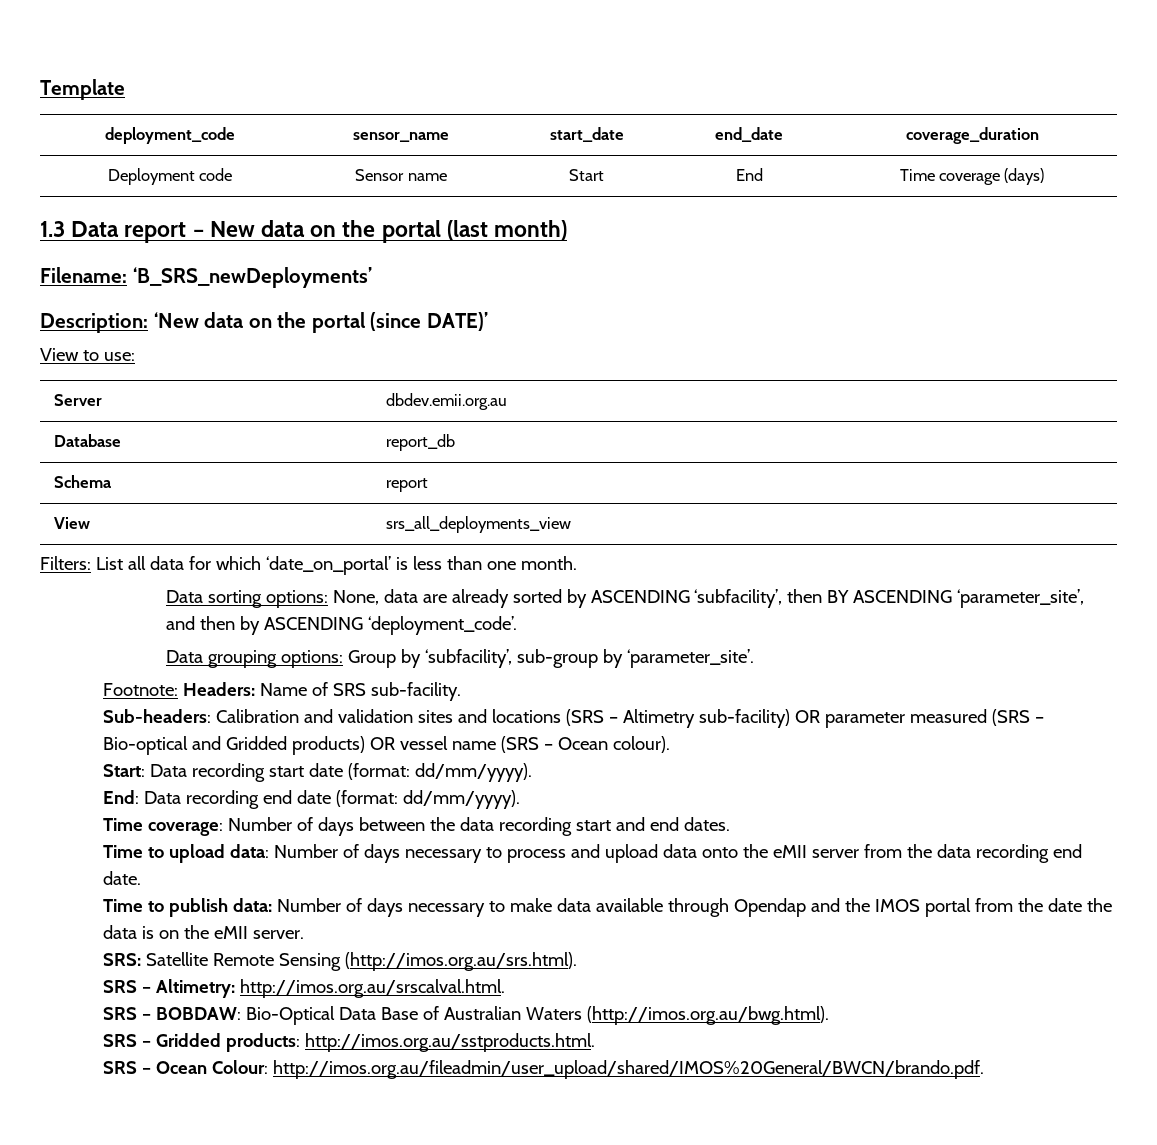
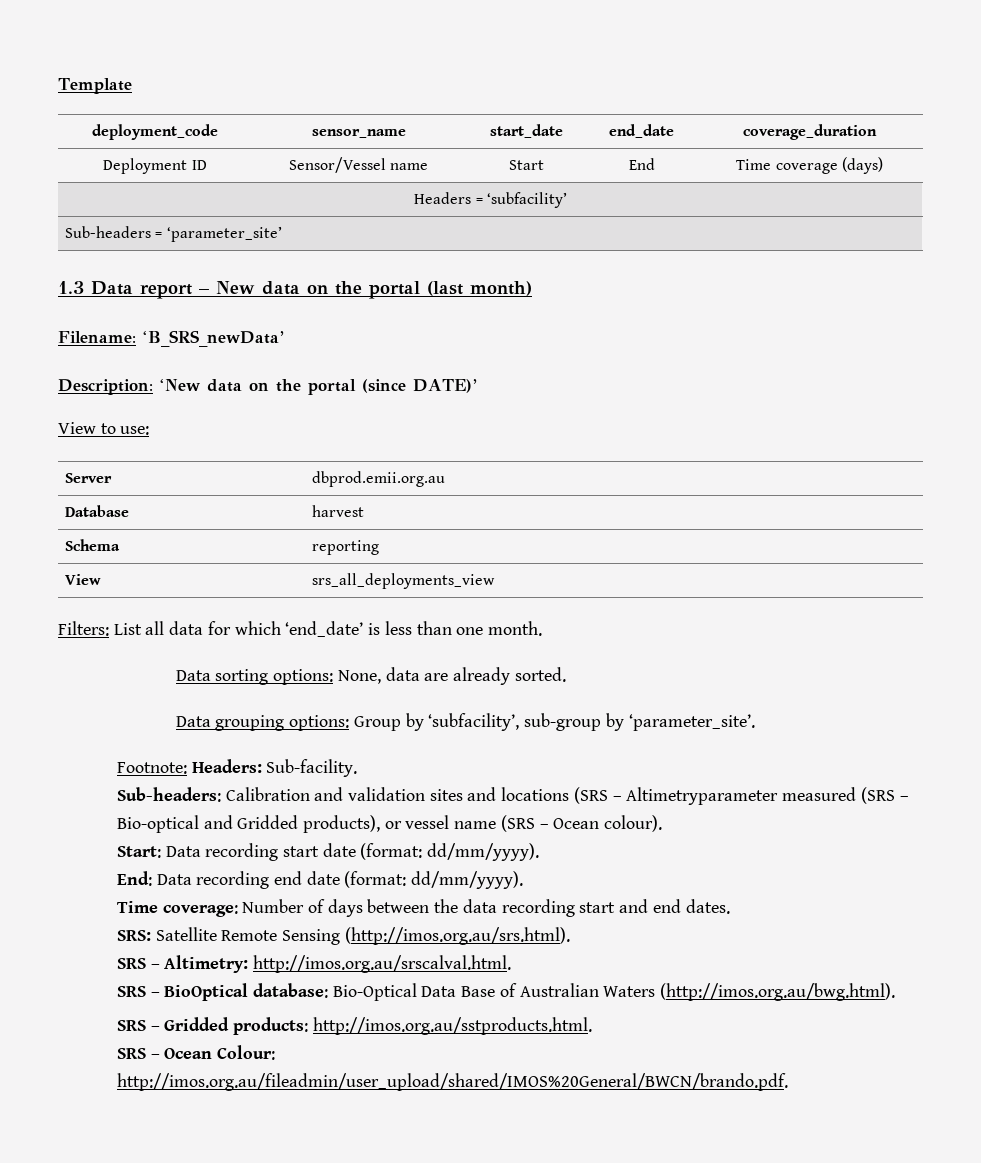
- Deployment code | Sensor name | Start | End | Time coverage (days)
+ Deployment ID | Sensor/Vessel name | Start | End | Time coverage (days)
+ Headers = ‘subfacility’
+ Sub-headers = ‘parameter_site’
- Filename: ‘B_SRS_newDeployments’
+ Filename: ‘B_SRS_newData’
- Server | dbdev.emii.org.au
+ Server | dbprod.emii.org.au
- Database | report_db
+ Database | harvest
- Schema | report
+ Schema | reporting
- Filters: List all data for which ‘date_on_portal’ is less than one month.
+ Filters: List all data for which ‘end_date’ is less than one month.
- Data sorting options: None, data are already sorted by ASCENDING ‘subfacility’, then BY ASCENDING ‘parameter_site’, and then by ASCENDING ‘deployment_code’.
+ Data sorting options: None, data are already sorted.
- Footnote: Headers: Name of SRS sub-facility.
+ Footnote: Headers: Sub-facility.
- Sub-headers: Calibration and validation sites and locations (SRS – Altimetry sub-facility) OR parameter measured (SRS – Bio-optical and Gridded products) OR vessel name (SRS – Ocean colour).
+ Sub-headers: Calibration and validation sites and locations (SRS – Altimetryparameter measured (SRS – Bio-optical and Gridded products), or vessel name (SRS – Ocean colour).
- Time to upload data: Number of days necessary to process and upload data onto the eMII server from the data recording end date.
- Time to publish data: Number of days necessary to make data available through Opendap and the IMOS portal from the date the data is on the eMII server.
- SRS – BOBDAW: Bio-Optical Data Base of Australian Waters (http://imos.org.au/bwg.html).
+ SRS – BioOptical database: Bio-Optical Data Base of Australian Waters (http://imos.org.au/bwg.html).

